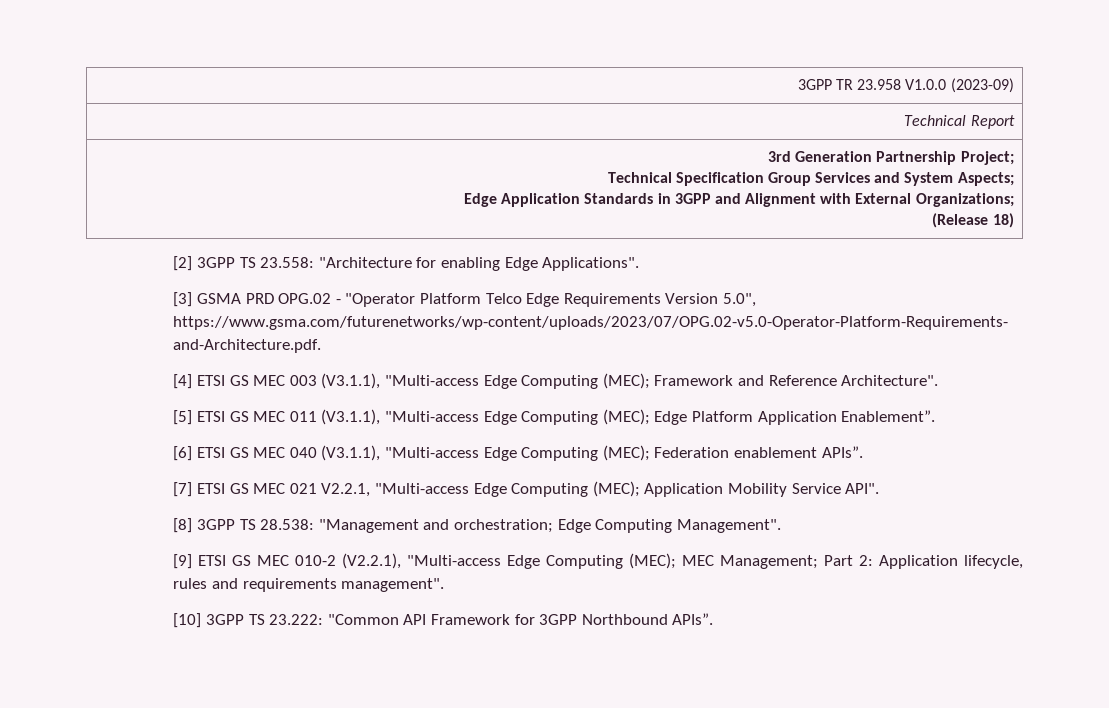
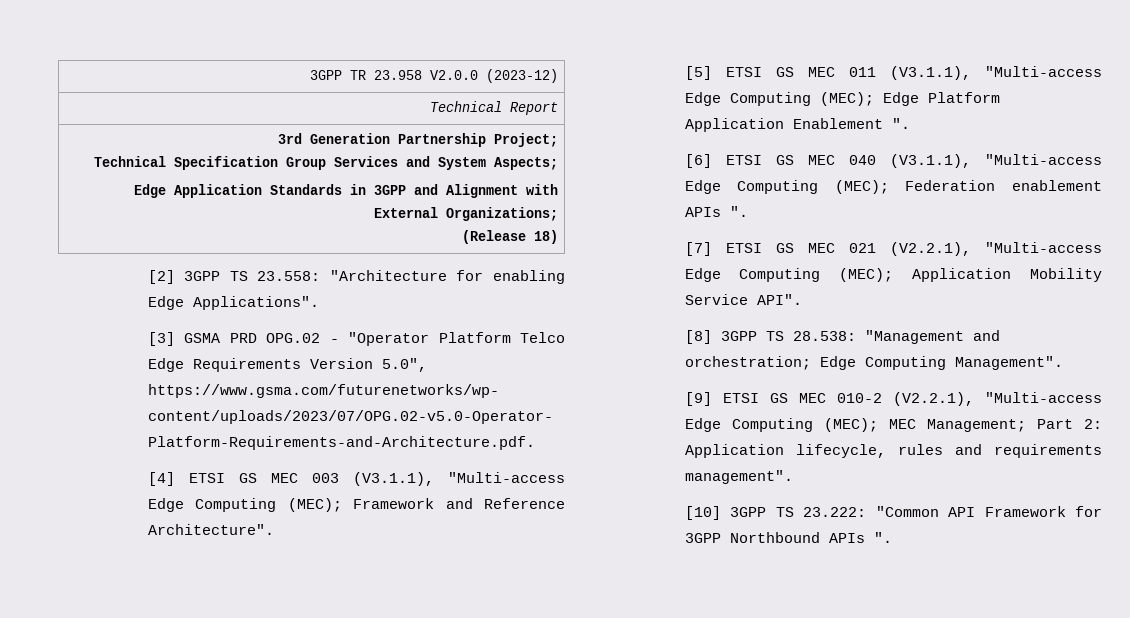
- 3GPP TR 23.958 V1.0.0 (2023-09)
+ 3GPP TR 23.958 V2.0.0 (2023-12)
- [5] ETSI GS MEC 011 (V3.1.1), "Multi-access Edge Computing (MEC); Edge Platform Application Enablement”.
+ [5] ETSI GS MEC 011 (V3.1.1), "Multi-access Edge Computing (MEC); Edge Platform Application Enablement ".
- [6] ETSI GS MEC 040 (V3.1.1), "Multi-access Edge Computing (MEC); Federation enablement APIs”.
+ [6] ETSI GS MEC 040 (V3.1.1), "Multi-access Edge Computing (MEC); Federation enablement APIs ".
- [7] ETSI GS MEC 021 V2.2.1, "Multi-access Edge Computing (MEC); Application Mobility Service API".
+ [7] ETSI GS MEC 021 (V2.2.1), "Multi-access Edge Computing (MEC); Application Mobility Service API".
- [10] 3GPP TS 23.222: "Common API Framework for 3GPP Northbound APIs”.
+ [10] 3GPP TS 23.222: "Common API Framework for 3GPP Northbound APIs ".

